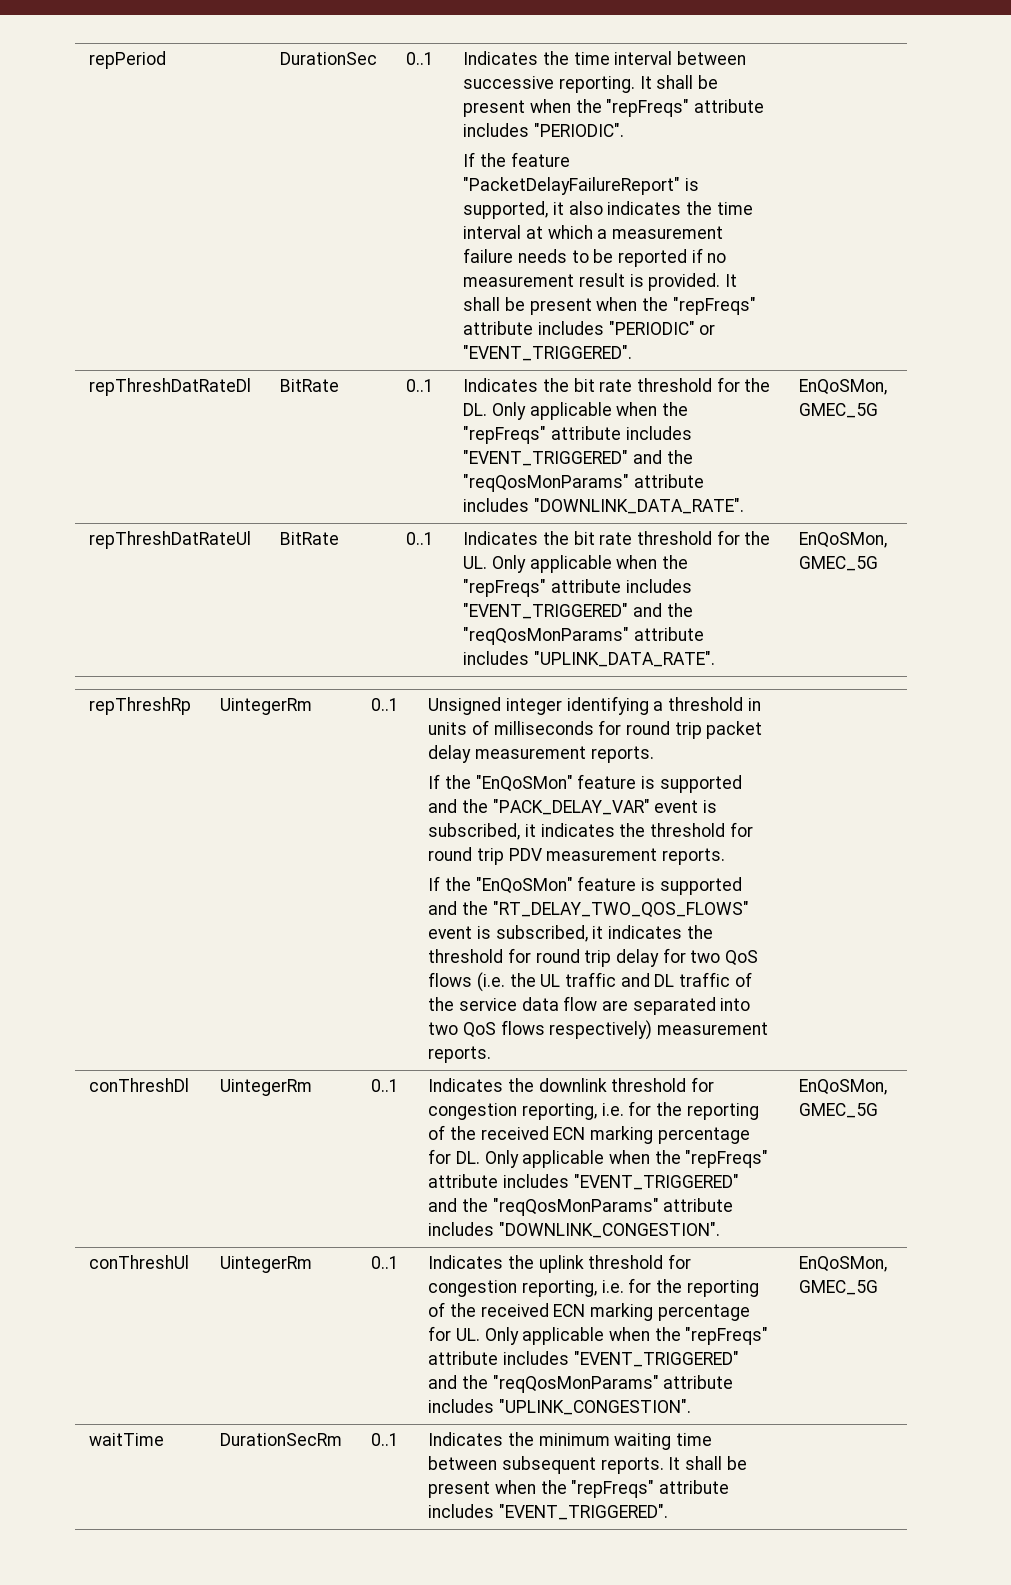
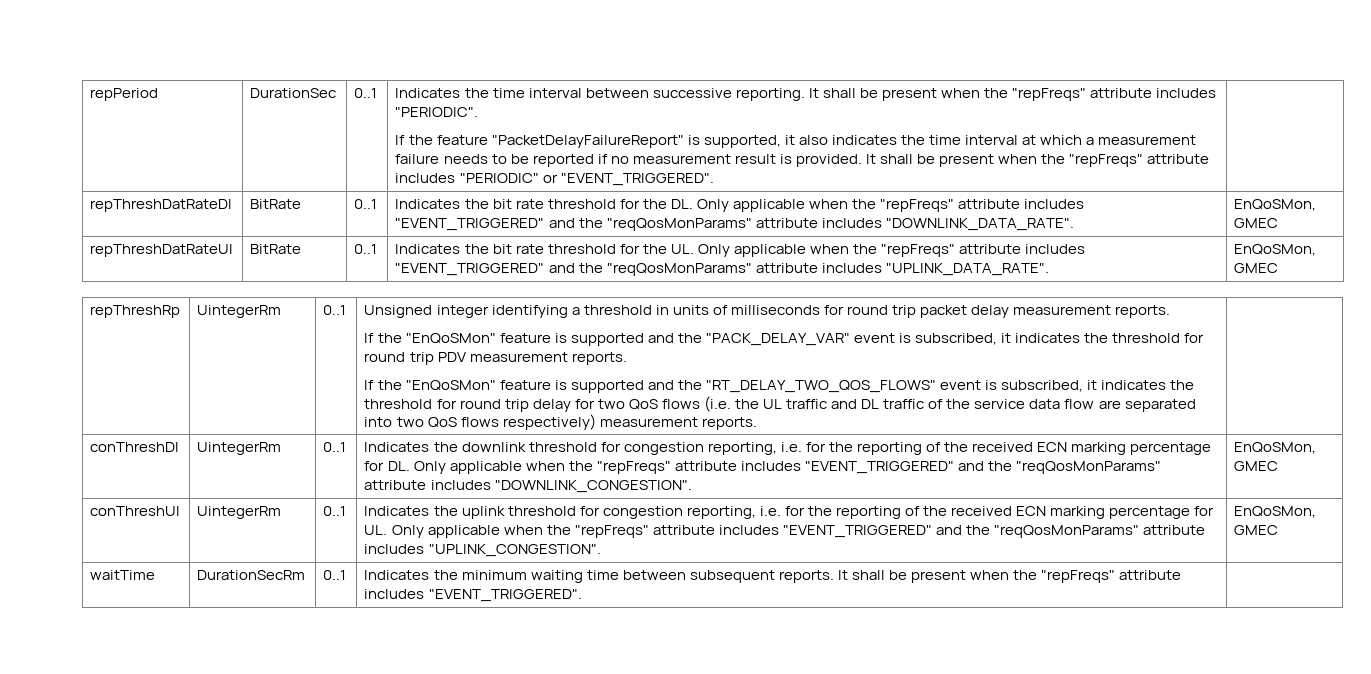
- repThreshDatRateDl | BitRate | 0..1 | Indicates the bit rate threshold for the DL. Only applicable when the "repFreqs" attribute includes "EVENT_TRIGGERED" and the "reqQosMonParams" attribute includes "DOWNLINK_DATA_RATE". | EnQoSMon, GMEC_5G
+ repThreshDatRateDl | BitRate | 0..1 | Indicates the bit rate threshold for the DL. Only applicable when the "repFreqs" attribute includes "EVENT_TRIGGERED" and the "reqQosMonParams" attribute includes "DOWNLINK_DATA_RATE". | EnQoSMon, GMEC
- repThreshDatRateUl | BitRate | 0..1 | Indicates the bit rate threshold for the UL. Only applicable when the "repFreqs" attribute includes "EVENT_TRIGGERED" and the "reqQosMonParams" attribute includes "UPLINK_DATA_RATE". | EnQoSMon, GMEC_5G
+ repThreshDatRateUl | BitRate | 0..1 | Indicates the bit rate threshold for the UL. Only applicable when the "repFreqs" attribute includes "EVENT_TRIGGERED" and the "reqQosMonParams" attribute includes "UPLINK_DATA_RATE". | EnQoSMon, GMEC
- conThreshDl | UintegerRm | 0..1 | Indicates the downlink threshold for congestion reporting, i.e. for the reporting of the received ECN marking percentage for DL. Only applicable when the "repFreqs" attribute includes "EVENT_TRIGGERED" and the "reqQosMonParams" attribute includes "DOWNLINK_CONGESTION". | EnQoSMon, GMEC_5G
+ conThreshDl | UintegerRm | 0..1 | Indicates the downlink threshold for congestion reporting, i.e. for the reporting of the received ECN marking percentage for DL. Only applicable when the "repFreqs" attribute includes "EVENT_TRIGGERED" and the "reqQosMonParams" attribute includes "DOWNLINK_CONGESTION". | EnQoSMon, GMEC
- conThreshUl | UintegerRm | 0..1 | Indicates the uplink threshold for congestion reporting, i.e. for the reporting of the received ECN marking percentage for UL. Only applicable when the "repFreqs" attribute includes "EVENT_TRIGGERED" and the "reqQosMonParams" attribute includes "UPLINK_CONGESTION". | EnQoSMon, GMEC_5G
+ conThreshUl | UintegerRm | 0..1 | Indicates the uplink threshold for congestion reporting, i.e. for the reporting of the received ECN marking percentage for UL. Only applicable when the "repFreqs" attribute includes "EVENT_TRIGGERED" and the "reqQosMonParams" attribute includes "UPLINK_CONGESTION". | EnQoSMon, GMEC

